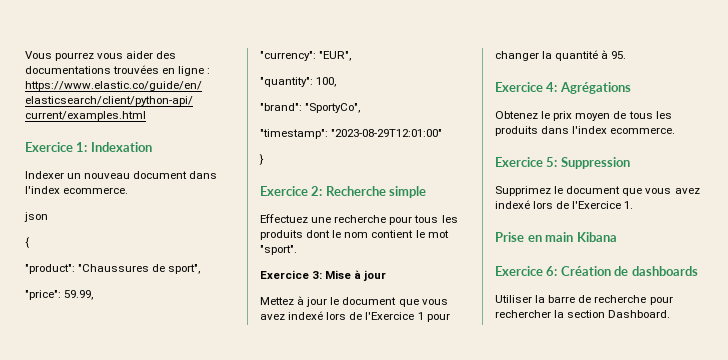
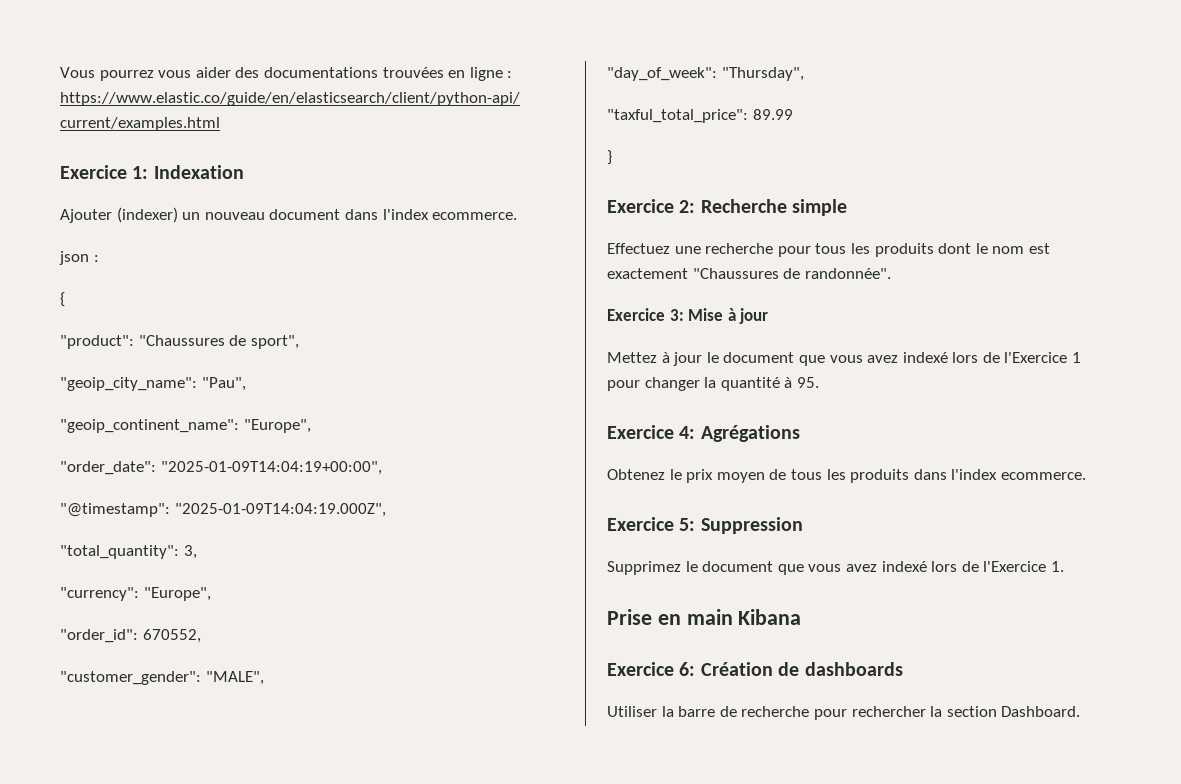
- Indexer un nouveau document dans l'index ecommerce.
+ Ajouter (indexer) un nouveau document dans l'index ecommerce.
- json
+ json :
- "price": 59.99,
- "currency": "EUR",
- "quantity": 100,
- "brand": "SportyCo",
- "timestamp": "2023-08-29T12:01:00"
+ "geoip_city_name": "Pau",
+ "geoip_continent_name": "Europe",
+ "order_date": "2025-01-09T14:04:19+00:00",
+ "@timestamp": "2025-01-09T14:04:19.000Z",
+ "total_quantity": 3,
+ "currency": "Europe",
+ "order_id": 670552,
+ "customer_gender": "MALE",
+ "day_of_week": "Thursday",
+ "taxful_total_price": 89.99
- Effectuez une recherche pour tous les produits dont le nom contient le mot "sport".
+ Effectuez une recherche pour tous les produits dont le nom est exactement "Chaussures de randonnée".

